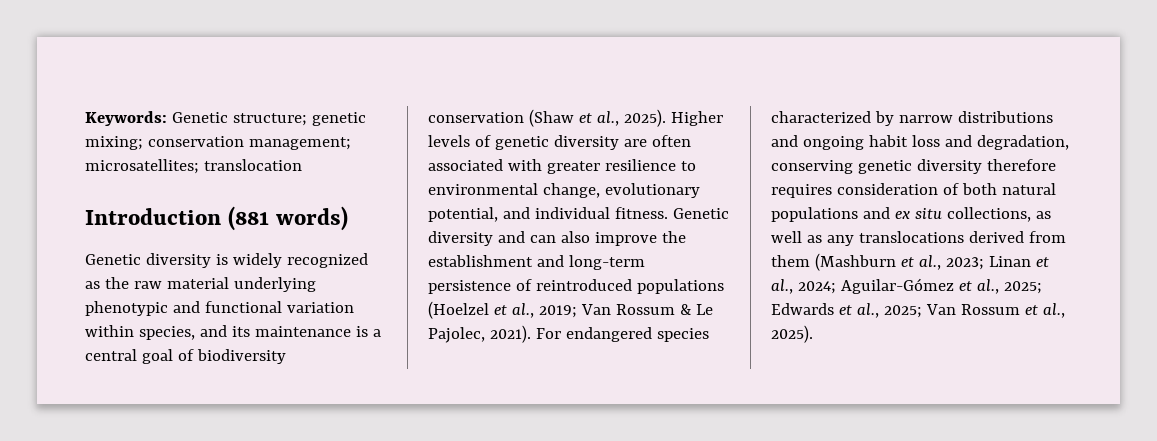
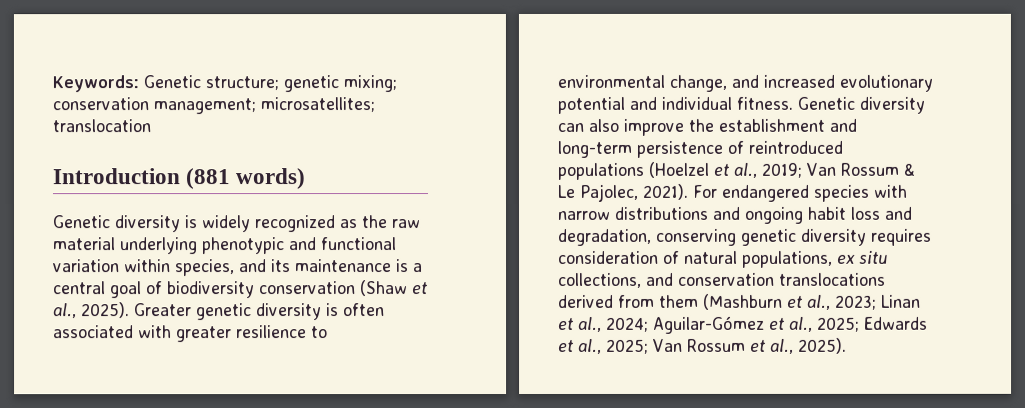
- Higher levels of genetic diversity are often associated with greater resilience to environmental change, evolutionary potential, and individual fitness.
+ Greater genetic diversity is often associated with greater resilience to environmental change, and increased evolutionary potential and individual fitness.
- Genetic diversity and can also improve the establishment and long-term persistence of reintroduced populations (Hoelzel et al., 2019; Van Rossum & Le Pajolec, 2021).
+ Genetic diversity can also improve the establishment and long-term persistence of reintroduced populations (Hoelzel et al., 2019; Van Rossum & Le Pajolec, 2021).
- For endangered species characterized by narrow distributions and ongoing habit loss and degradation, conserving genetic diversity therefore requires consideration of both natural populations and ex situ collections, as well as any translocations derived from them (Mashburn et al., 2023; Linan et al., 2024; Aguilar-Gómez et al., 2025; Edwards et al., 2025; Van Rossum et al., 2025).
+ For endangered species with narrow distributions and ongoing habit loss and degradation, conserving genetic diversity requires consideration of natural populations, ex situ collections, and conservation translocations derived from them (Mashburn et al., 2023; Linan et al., 2024; Aguilar-Gómez et al., 2025; Edwards et al., 2025; Van Rossum et al., 2025).

